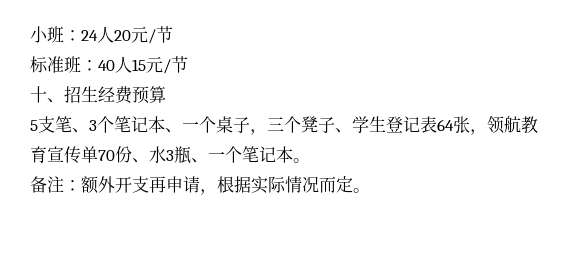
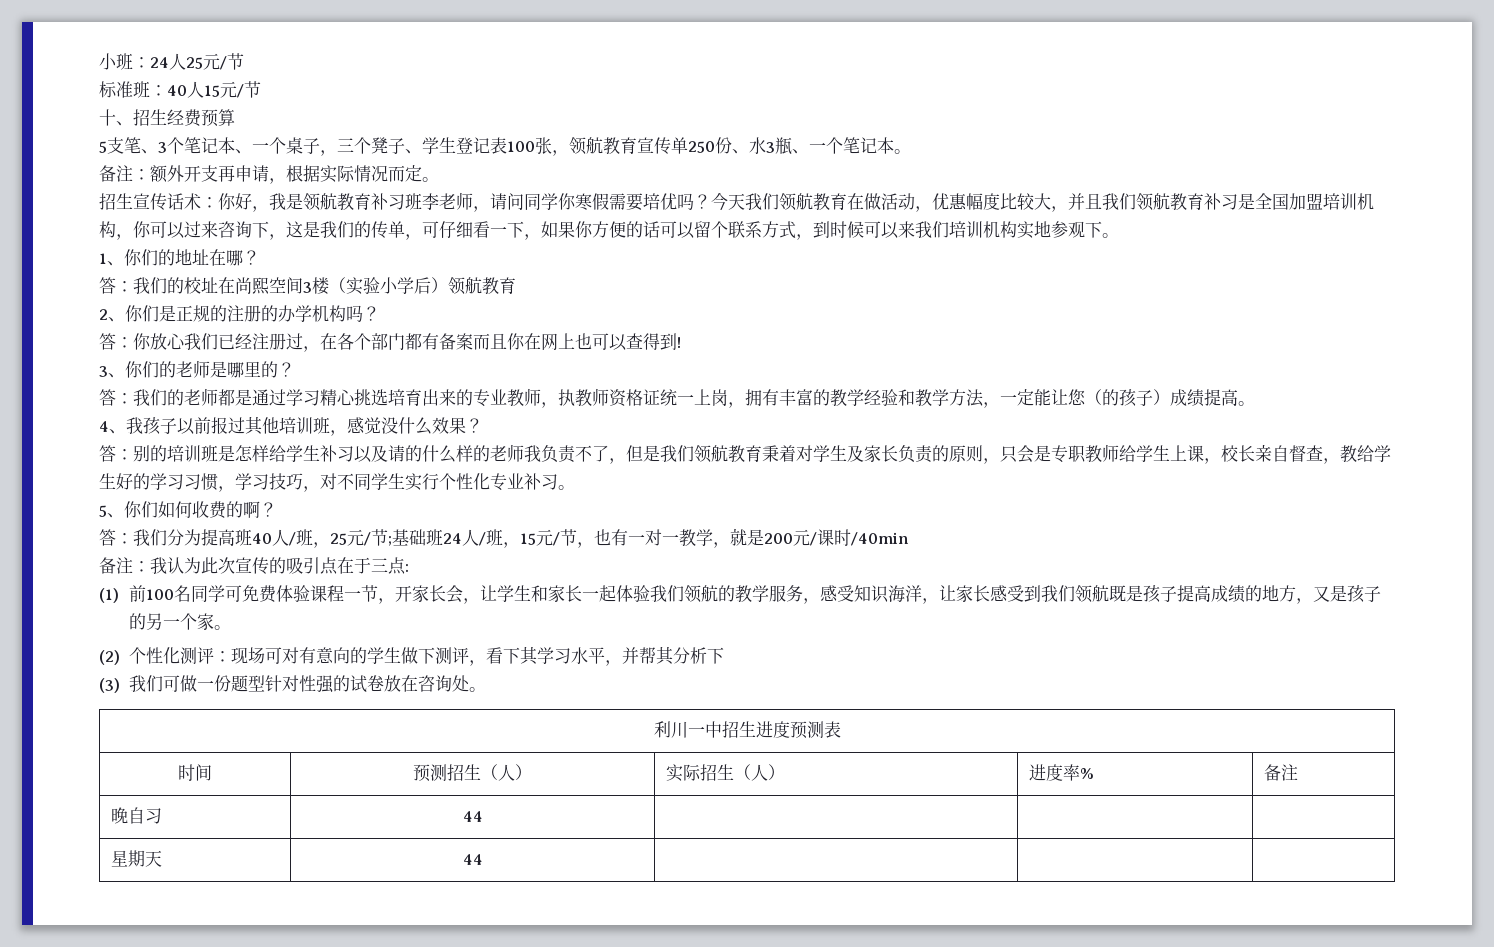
- 小班：24人20元/节
+ 小班：24人25元/节
- 5支笔、3个笔记本、一个桌子，三个凳子、学生登记表64张，领航教育宣传单70份、水3瓶、一个笔记本。
+ 5支笔、3个笔记本、一个桌子，三个凳子、学生登记表100张，领航教育宣传单250份、水3瓶、一个笔记本。
+ 招生宣传话术：你好，我是领航教育补习班李老师，请问同学你寒假需要培优吗？今天我们领航教育在做活动，优惠幅度比较大，并且我们领航教育补习是全国加盟培训机构，你可以过来咨询下，这是我们的传单，可仔细看一下，如果你方便的话可以留个联系方式，到时候可以来我们培训机构实地参观下。
+ 1、你们的地址在哪？
+ 答：我们的校址在尚熙空间3楼（实验小学后）领航教育
+ 2、你们是正规的注册的办学机构吗？
+ 答：你放心我们已经注册过，在各个部门都有备案而且你在网上也可以查得到!
+ 3、你们的老师是哪里的？
+ 答：我们的老师都是通过学习精心挑选培育出来的专业教师，执教师资格证统一上岗，拥有丰富的教学经验和教学方法，一定能让您（的孩子）成绩提高。
+ 4、我孩子以前报过其他培训班，感觉没什么效果？
+ 答：别的培训班是怎样给学生补习以及请的什么样的老师我负责不了，但是我们领航教育秉着对学生及家长负责的原则，只会是专职教师给学生上课，校长亲自督查，教给学生好的学习习惯，学习技巧，对不同学生实行个性化专业补习。
+ 5、你们如何收费的啊？
+ 答：我们分为提高班40人/班，25元/节;基础班24人/班，15元/节，也有一对一教学，就是200元/课时/40min
+ 备注：我认为此次宣传的吸引点在于三点:
+ (1)前100名同学可免费体验课程一节，开家长会，让学生和家长一起体验我们领航的教学服务，感受知识海洋，让家长感受到我们领航既是孩子提高成绩的地方，又是孩子的另一个家。
+ (2)个性化测评：现场可对有意向的学生做下测评，看下其学习水平，并帮其分析下
+ (3)我们可做一份题型针对性强的试卷放在咨询处。
+ 利川一中招生进度预测表
+ 时间 | 预测招生（人） | 实际招生（人） | 进度率% | 备注
+ 晚自习 | 44 | | |
+ 星期天 | 44 | | |

